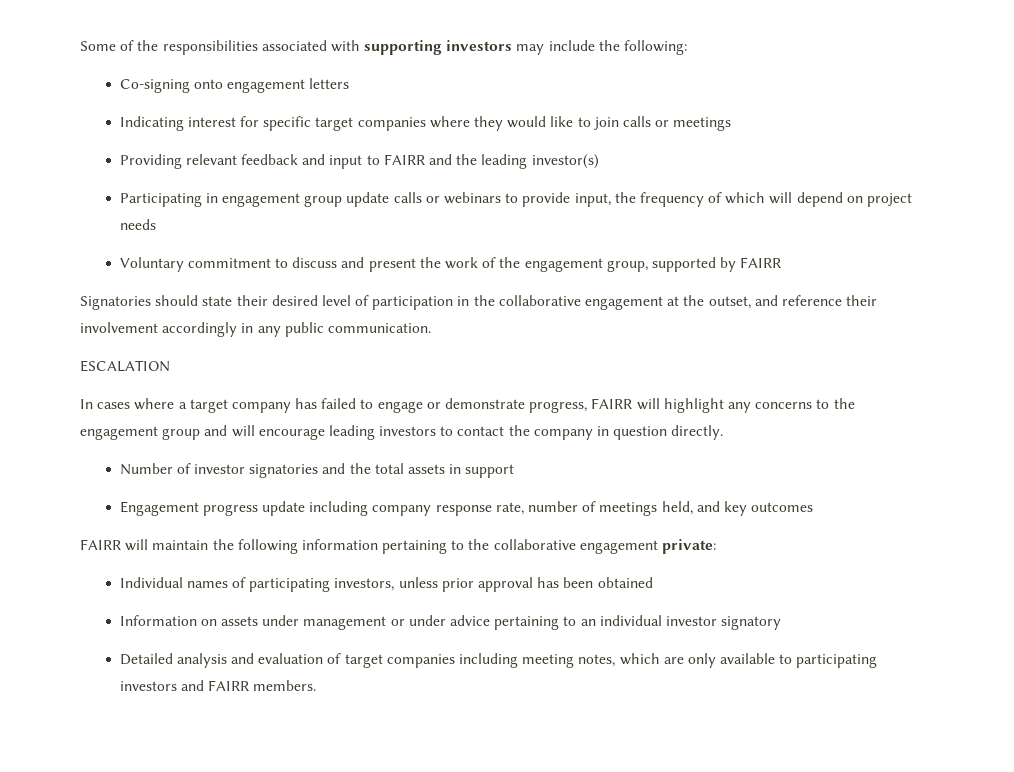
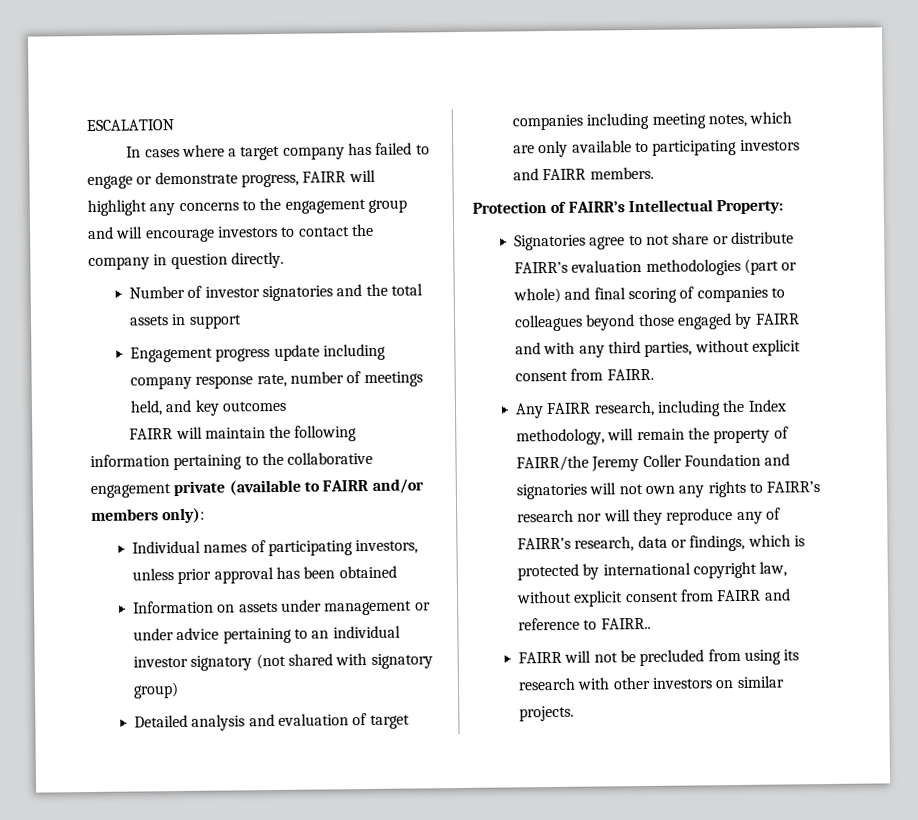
- Some of the responsibilities associated with supporting investors may include the following:
- Co-signing onto engagement letters
- Indicating interest for specific target companies where they would like to join calls or meetings
- Providing relevant feedback and input to FAIRR and the leading investor(s)
- Participating in engagement group update calls or webinars to provide input, the frequency of which will depend on project needs
- Voluntary commitment to discuss and present the work of the engagement group, supported by FAIRR
- Signatories should state their desired level of participation in the collaborative engagement at the outset, and reference their involvement accordingly in any public communication.
- In cases where a target company has failed to engage or demonstrate progress, FAIRR will highlight any concerns to the engagement group and will encourage leading investors to contact the company in question directly.
+ In cases where a target company has failed to engage or demonstrate progress, FAIRR will highlight any concerns to the engagement group and will encourage investors to contact the company in question directly.
- FAIRR will maintain the following information pertaining to the collaborative engagement private:
+ FAIRR will maintain the following information pertaining to the collaborative engagement private (available to FAIRR and/or members only):
- Information on assets under management or under advice pertaining to an individual investor signatory
+ Information on assets under management or under advice pertaining to an individual investor signatory (not shared with signatory group)
+ Protection of FAIRR’s Intellectual Property:
+ Signatories agree to not share or distribute FAIRR’s evaluation methodologies (part or whole) and final scoring of companies to colleagues beyond those engaged by FAIRR and with any third parties, without explicit consent from FAIRR.
+ Any FAIRR research, including the Index methodology, will remain the property of FAIRR/the Jeremy Coller Foundation and signatories will not own any rights to FAIRR’s research nor will they reproduce any of FAIRR’s research, data or findings, which is protected by international copyright law, without explicit consent from FAIRR and reference to FAIRR..
+ FAIRR will not be precluded from using its research with other investors on similar projects.

